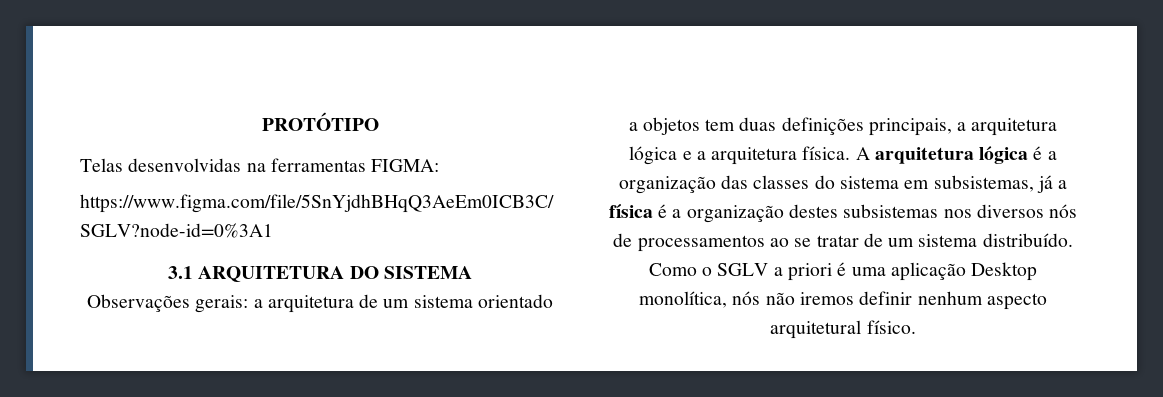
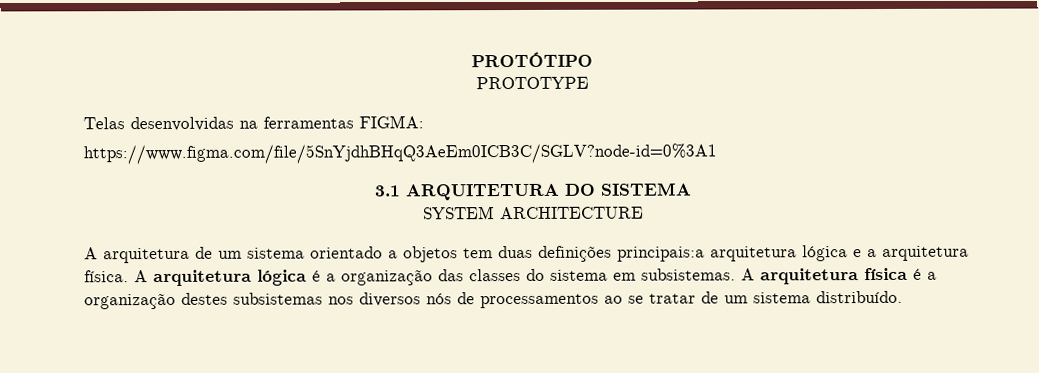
+ PROTOTYPE
- Observações gerais: a arquitetura de um sistema orientado a objetos tem duas definições principais, a arquitetura lógica e a arquitetura física.
+ SYSTEM ARCHITECTURE
+ A arquitetura de um sistema orientado a objetos tem duas definições principais:a arquitetura lógica e a arquitetura física.
- A arquitetura lógica é a organização das classes do sistema em subsistemas, já a física é a organização destes subsistemas nos diversos nós de processamentos ao se tratar de um sistema distribuído. Como o SGLV a priori é uma aplicação Desktop monolítica, nós não iremos definir nenhum aspecto arquitetural físico.
+ A arquitetura lógica é a organização das classes do sistema em subsistemas. A arquitetura física é a organização destes subsistemas nos diversos nós de processamentos ao se tratar de um sistema distribuído.

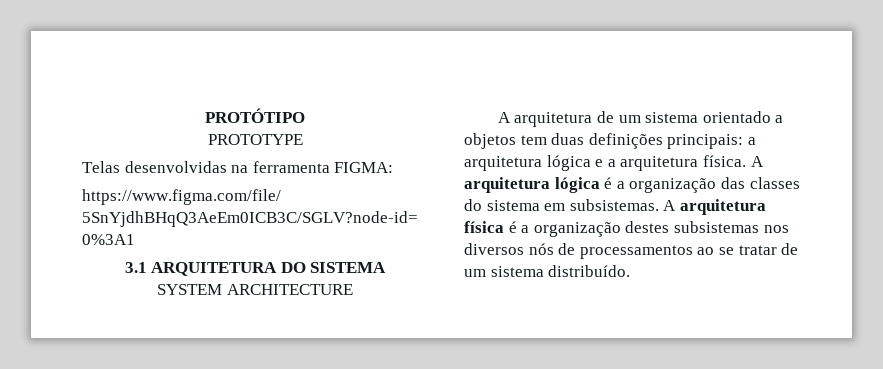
- Telas desenvolvidas na ferramentas FIGMA:
+ Telas desenvolvidas na ferramenta FIGMA:
- A arquitetura de um sistema orientado a objetos tem duas definições principais:a arquitetura lógica e a arquitetura física.
+ A arquitetura de um sistema orientado a objetos tem duas definições principais: a arquitetura lógica e a arquitetura física.

